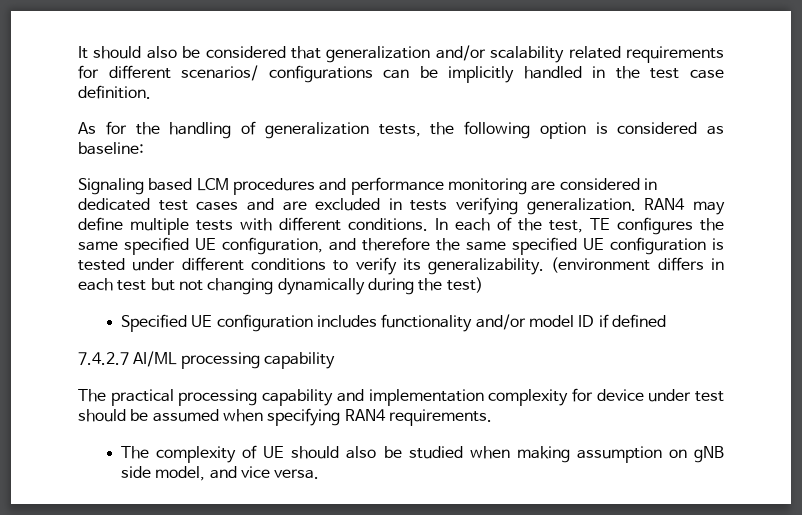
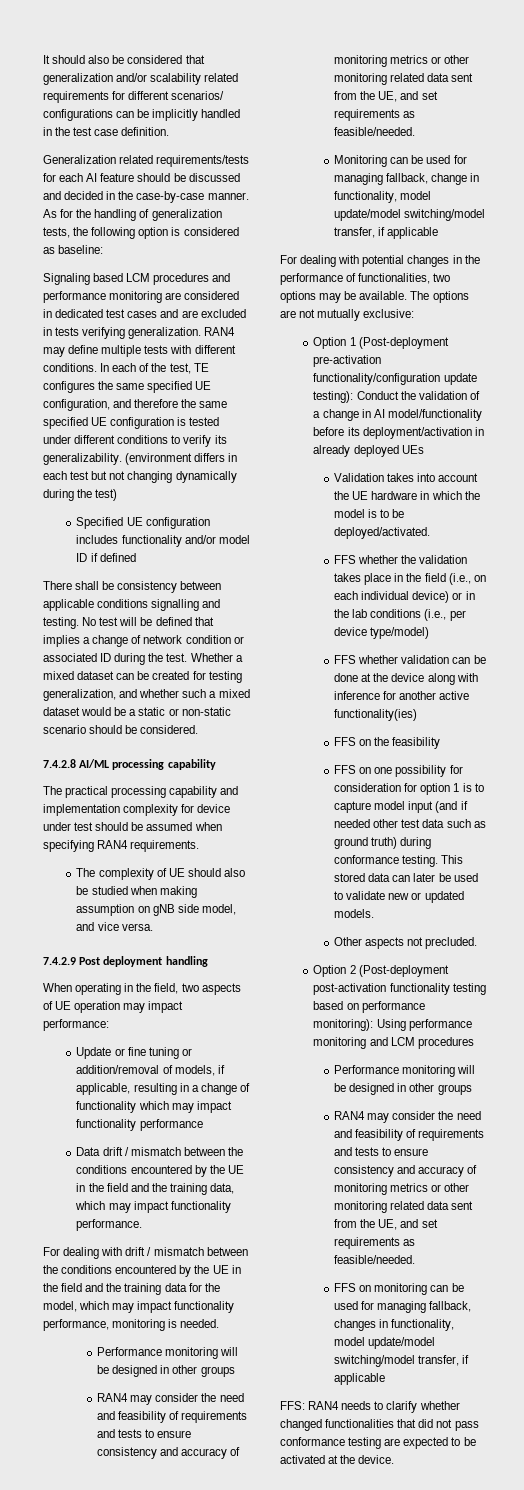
+ Generalization related requirements/tests for each AI feature should be discussed and decided in the case-by-case manner.
- 7.4.2.7 AI/ML processing capability
+ There shall be consistency between applicable conditions signalling and testing. No test will be defined that implies a change of network condition or associated ID during the test. Whether a mixed dataset can be created for testing generalization, and whether such a mixed dataset would be a static or non-static scenario should be considered.
+ 7.4.2.8 AI/ML processing capability
+ 7.4.2.9 Post deployment handling
+ When operating in the field, two aspects of UE operation may impact performance:
+ Update or fine tuning or addition/removal of models, if applicable, resulting in a change of functionality which may impact functionality performance
+ Data drift / mismatch between the conditions encountered by the UE in the field and the training data, which may impact functionality performance.
+ For dealing with drift / mismatch between the conditions encountered by the UE in the field and the training data for the model, which may impact functionality performance, monitoring is needed.
+ Performance monitoring will be designed in other groups
+ RAN4 may consider the need and feasibility of requirements and tests to ensure consistency and accuracy of monitoring metrics or other monitoring related data sent from the UE, and set requirements as feasible/needed.
+ Monitoring can be used for managing fallback, change in functionality, model update/model switching/model transfer, if applicable
+ For dealing with potential changes in the performance of functionalities, two options may be available. The options are not mutually exclusive:
+ Option 1 (Post-deployment pre-activation functionality/configuration update testing): Conduct the validation of a change in AI model/functionality before its deployment/activation in already deployed UEs
+ Validation takes into account the UE hardware in which the model is to be deployed/activated.
+ FFS whether the validation takes place in the field (i.e., on each individual device) or in the lab conditions (i.e., per device type/model)
+ FFS whether validation can be done at the device along with inference for another active functionality(ies)
+ FFS on the feasibility
+ FFS on one possibility for consideration for option 1 is to capture model input (and if needed other test data such as ground truth) during conformance testing. This stored data can later be used to validate new or updated models.
+ Other aspects not precluded.
+ Option 2 (Post-deployment post-activation functionality testing based on performance monitoring): Using performance monitoring and LCM procedures
+ Performance monitoring will be designed in other groups
+ RAN4 may consider the need and feasibility of requirements and tests to ensure consistency and accuracy of monitoring metrics or other monitoring related data sent from the UE, and set requirements as feasible/needed.
+ FFS on monitoring can be used for managing fallback, changes in functionality, model update/model switching/model transfer, if applicable
+ FFS: RAN4 needs to clarify whether changed functionalities that did not pass conformance testing are expected to be activated at the device.

